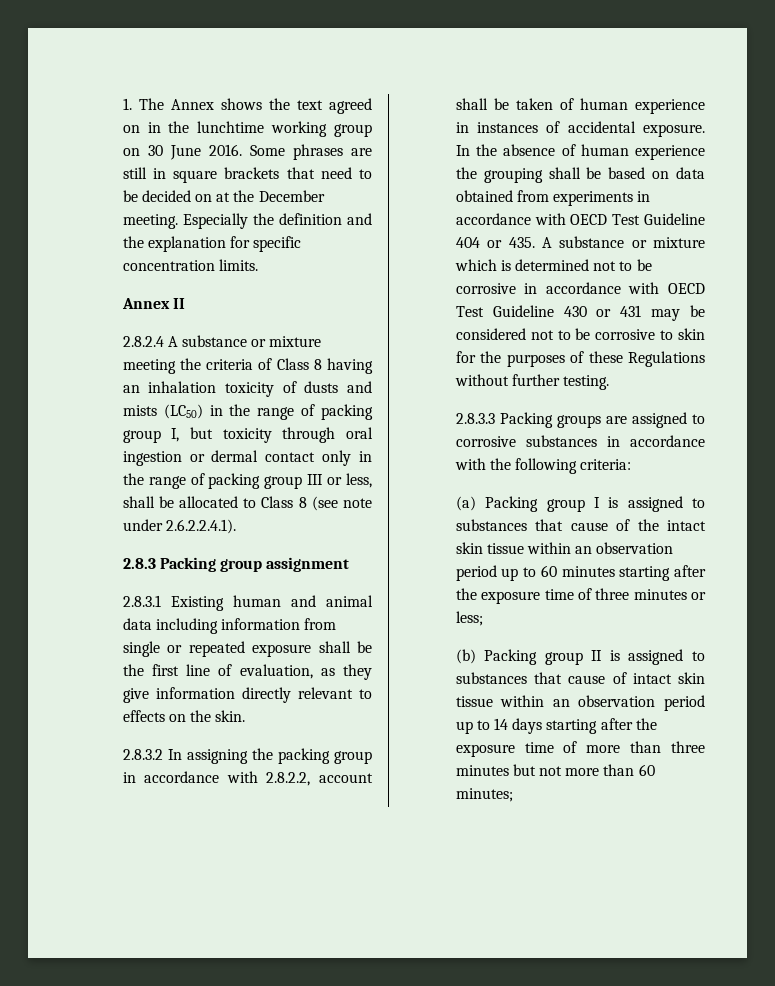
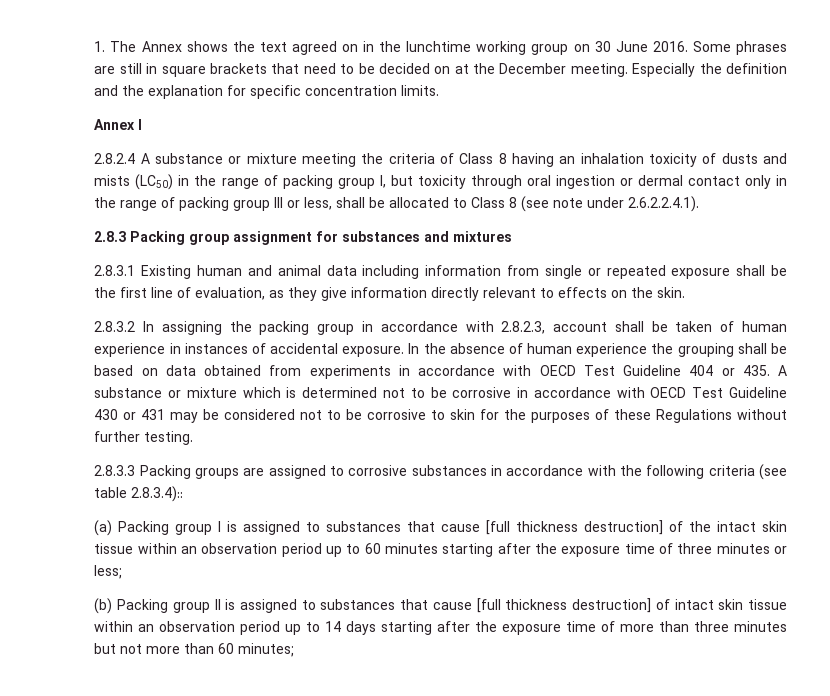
- Annex II
+ Annex I
- 2.8.3 Packing group assignment
+ 2.8.3 Packing group assignment for substances and mixtures
- 2.8.3.2 In assigning the packing group in accordance with 2.8.2.2, account shall be taken of human experience in instances of accidental exposure.
+ 2.8.3.2 In assigning the packing group in accordance with 2.8.2.3, account shall be taken of human experience in instances of accidental exposure.
- 2.8.3.3 Packing groups are assigned to corrosive substances in accordance with the following criteria:
+ 2.8.3.3 Packing groups are assigned to corrosive substances in accordance with the following criteria (see table 2.8.3.4)::
- (a) Packing group I is assigned to substances that cause of the intact skin tissue within an observation period up to 60 minutes starting after the exposure time of three minutes or less;
+ (a) Packing group I is assigned to substances that cause [full thickness destruction] of the intact skin tissue within an observation period up to 60 minutes starting after the exposure time of three minutes or less;
- (b) Packing group II is assigned to substances that cause of intact skin tissue within an observation period up to 14 days starting after the exposure time of more than three minutes but not more than 60 minutes;
+ (b) Packing group II is assigned to substances that cause [full thickness destruction] of intact skin tissue within an observation period up to 14 days starting after the exposure time of more than three minutes but not more than 60 minutes;

